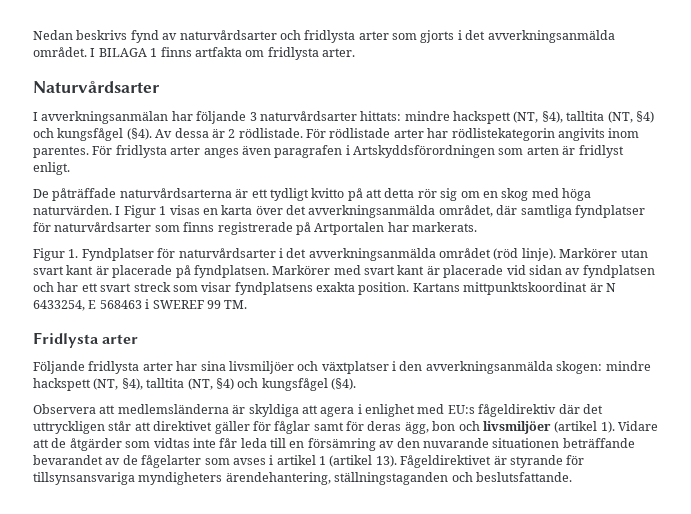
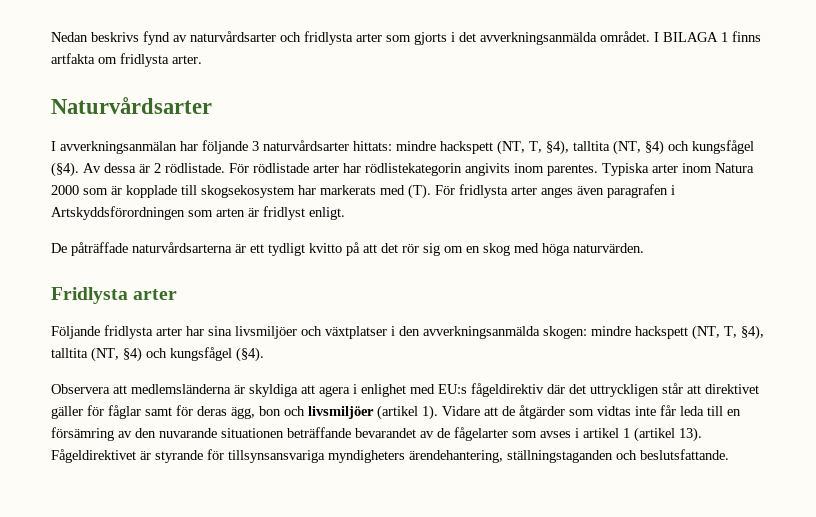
- I avverkningsanmälan har följande 3 naturvårdsarter hittats: mindre hackspett (NT, §4), talltita (NT, §4) och kungsfågel (§4).
+ I avverkningsanmälan har följande 3 naturvårdsarter hittats: mindre hackspett (NT, T, §4), talltita (NT, §4) och kungsfågel (§4).
- För fridlysta arter anges även paragrafen i Artskyddsförordningen som arten är fridlyst enligt.
+ Typiska arter inom Natura 2000 som är kopplade till skogsekosystem har markerats med (T). För fridlysta arter anges även paragrafen i Artskyddsförordningen som arten är fridlyst enligt.
- De påträffade naturvårdsarterna är ett tydligt kvitto på att detta rör sig om en skog med höga naturvärden. I Figur 1 visas en karta över det avverkningsanmälda området, där samtliga fyndplatser för naturvårdsarter som finns registrerade på Artportalen har markerats.
- Figur 1. Fyndplatser för naturvårdsarter i det avverkningsanmälda området (röd linje). Markörer utan svart kant är placerade på fyndplatsen. Markörer med svart kant är placerade vid sidan av fyndplatsen och har ett svart streck som visar fyndplatsens exakta position. Kartans mittpunktskoordinat är N 6433254, E 568463 i SWEREF 99 TM.
+ De påträffade naturvårdsarterna är ett tydligt kvitto på att det rör sig om en skog med höga naturvärden.
- Följande fridlysta arter har sina livsmiljöer och växtplatser i den avverkningsanmälda skogen: mindre hackspett (NT, §4), talltita (NT, §4) och kungsfågel (§4).
+ Följande fridlysta arter har sina livsmiljöer och växtplatser i den avverkningsanmälda skogen: mindre hackspett (NT, T, §4), talltita (NT, §4) och kungsfågel (§4).

